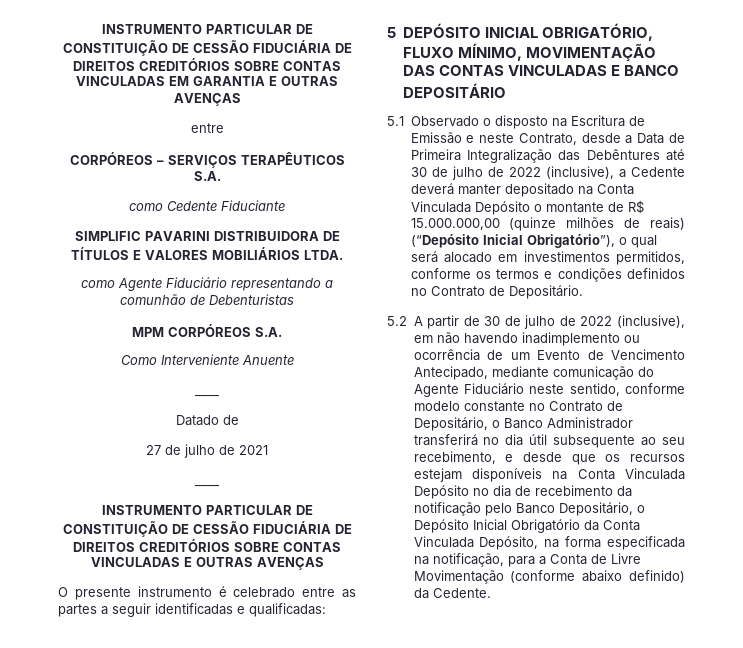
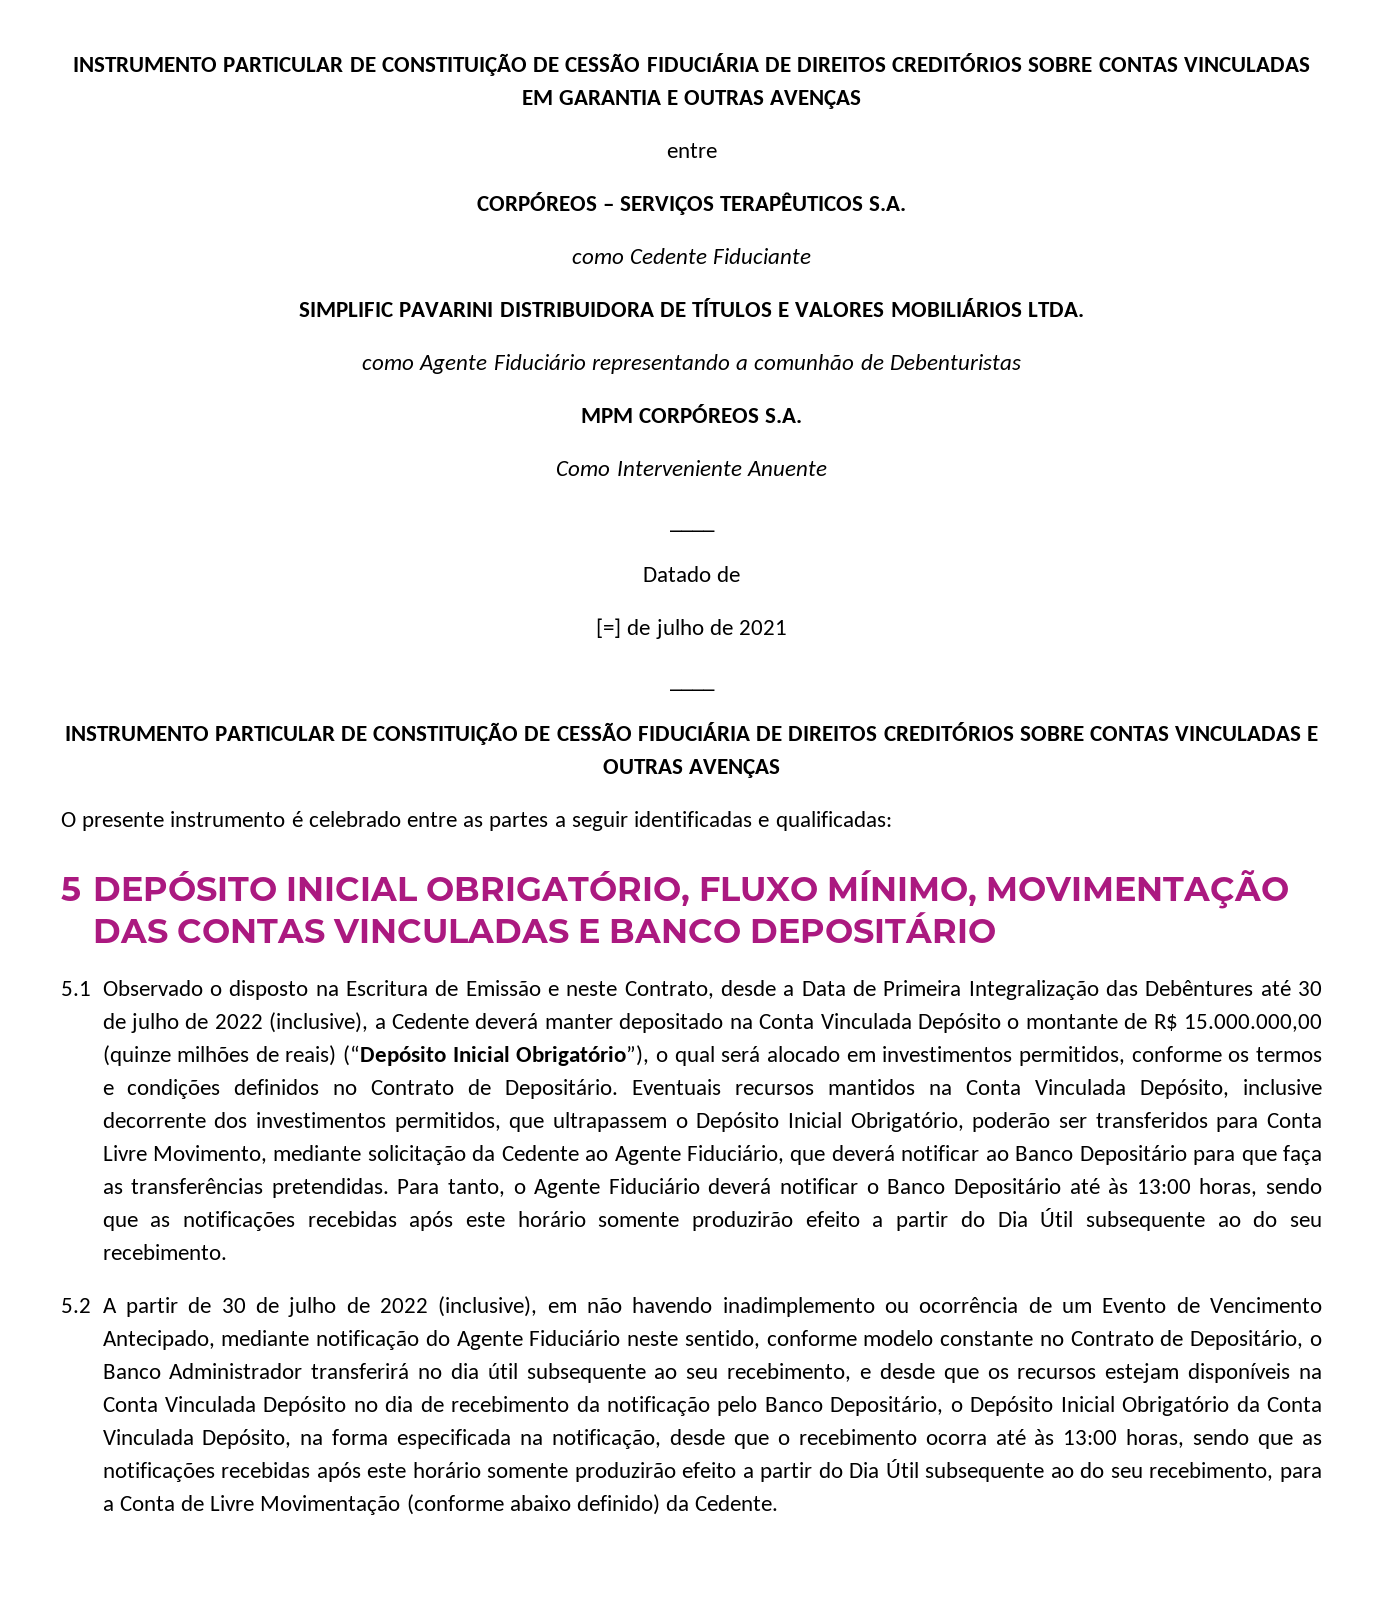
- 27 de julho de 2021
+ [=] de julho de 2021
+ Eventuais recursos mantidos na Conta Vinculada Depósito, inclusive decorrente dos investimentos permitidos, que ultrapassem o Depósito Inicial Obrigatório, poderão ser transferidos para Conta Livre Movimento, mediante solicitação da Cedente ao Agente Fiduciário, que deverá notificar ao Banco Depositário para que faça as transferências pretendidas. Para tanto, o Agente Fiduciário deverá notificar o Banco Depositário até às 13:00 horas, sendo que as notificações recebidas após este horário somente produzirão efeito a partir do Dia Útil subsequente ao do seu recebimento.
- 5.2 A partir de 30 de julho de 2022 (inclusive), em não havendo inadimplemento ou ocorrência de um Evento de Vencimento Antecipado, mediante comunicação do Agente Fiduciário neste sentido, conforme modelo constante no Contrato de Depositário, o Banco Administrador transferirá no dia útil subsequente ao seu recebimento, e desde que os recursos estejam disponíveis na Conta Vinculada Depósito no dia de recebimento da notificação pelo Banco Depositário, o Depósito Inicial Obrigatório da Conta Vinculada Depósito, na forma especificada na notificação, para a Conta de Livre Movimentação (conforme abaixo definido) da Cedente.
+ 5.2 A partir de 30 de julho de 2022 (inclusive), em não havendo inadimplemento ou ocorrência de um Evento de Vencimento Antecipado, mediante notificação do Agente Fiduciário neste sentido, conforme modelo constante no Contrato de Depositário, o Banco Administrador transferirá no dia útil subsequente ao seu recebimento, e desde que os recursos estejam disponíveis na Conta Vinculada Depósito no dia de recebimento da notificação pelo Banco Depositário, o Depósito Inicial Obrigatório da Conta Vinculada Depósito, na forma especificada na notificação, desde que o recebimento ocorra até às 13:00 horas, sendo que as notificações recebidas após este horário somente produzirão efeito a partir do Dia Útil subsequente ao do seu recebimento, para a Conta de Livre Movimentação (conforme abaixo definido) da Cedente.

